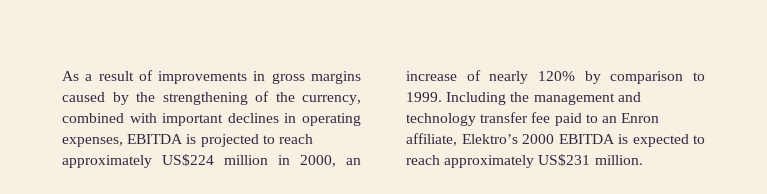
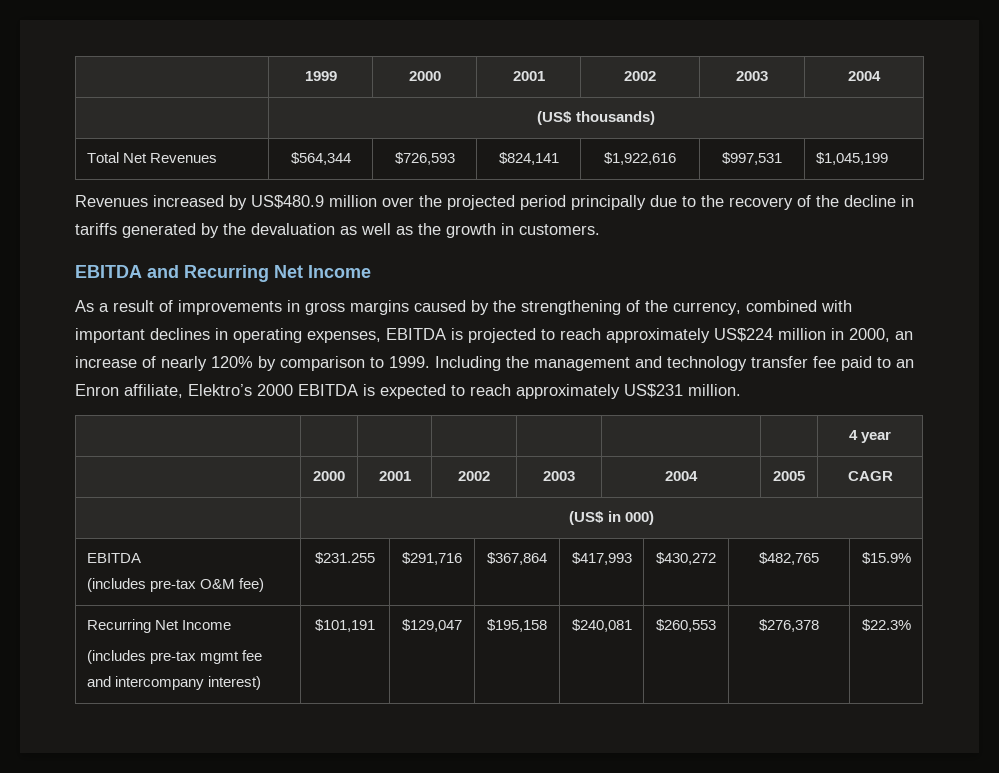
+ | 1999 | 2000 | 2001 | 2002 | 2003 | 2004
+ | (US$ thousands)
+ Total Net Revenues | $564,344 | $726,593 | $824,141 | $1,922,616 | $997,531 | $1,045,199
+ Revenues increased by US$480.9 million over the projected period principally due to the recovery of the decline in tariffs generated by the devaluation as well as the growth in customers.
+ EBITDA and Recurring Net Income
+ | | | | | | | 4 year
+ | 2000 | 2001 | 2002 | 2003 | 2004 | 2005 | CAGR
+ | (US$ in 000)
+ EBITDA
+ (includes pre-tax O&M fee) | $231.255 | $291,716 | $367,864 | $417,993 | $430,272 | $482,765 | $15.9%
+ Recurring Net Income
+ (includes pre-tax mgmt fee and intercompany interest) | $101,191 | $129,047 | $195,158 | $240,081 | $260,553 | $276,378 | $22.3%

